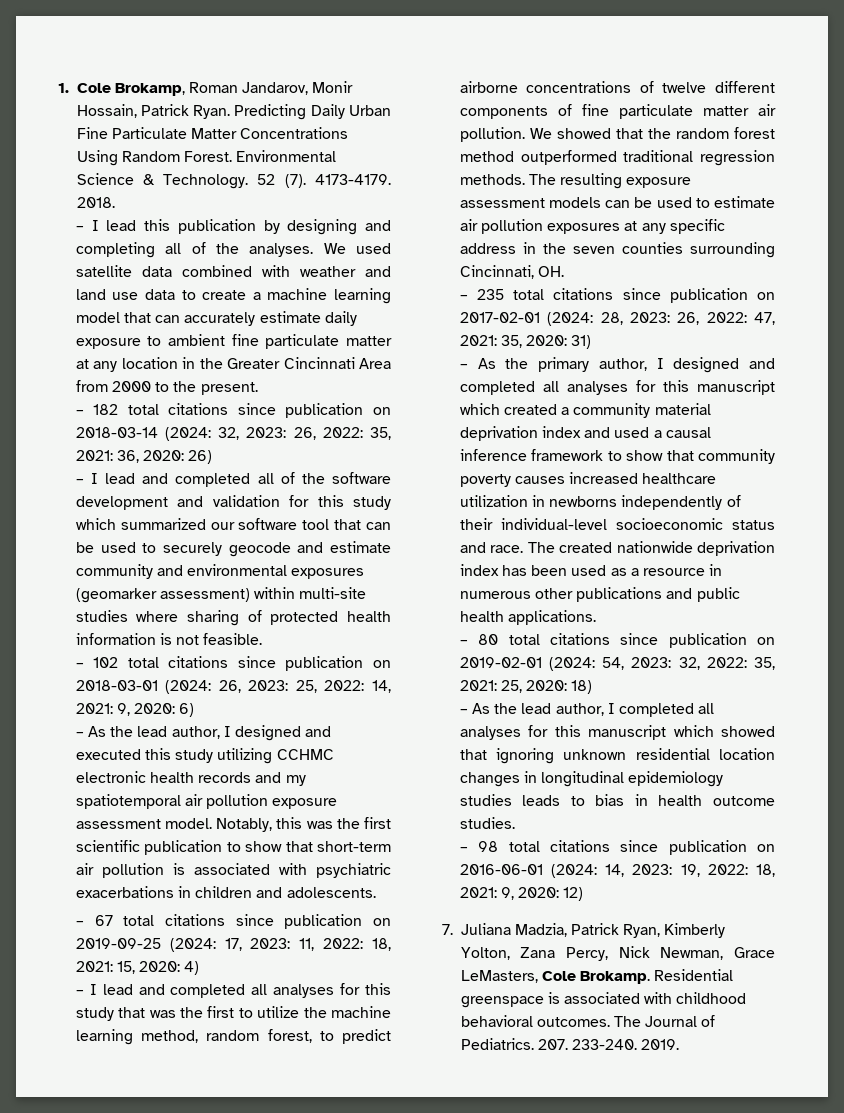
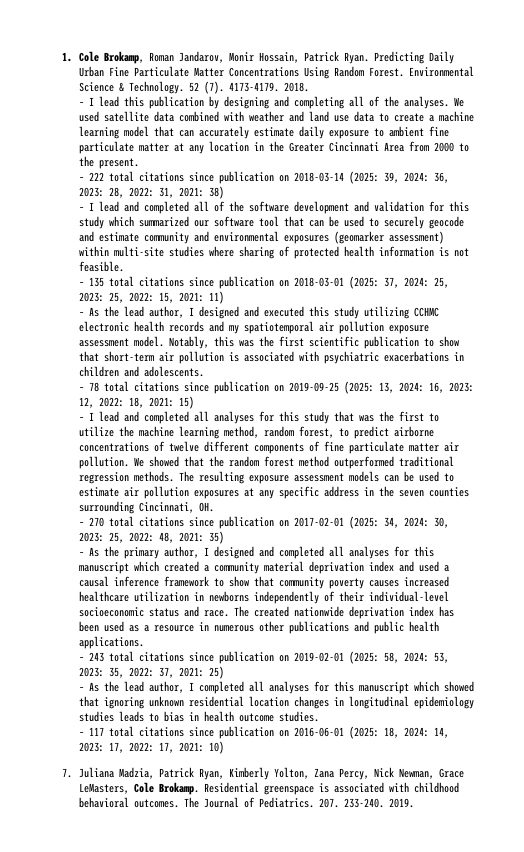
- – 182 total citations since publication on 2018-03-14 (2024: 32, 2023: 26, 2022: 35, 2021: 36, 2020: 26)
+ – 222 total citations since publication on 2018-03-14 (2025: 39, 2024: 36, 2023: 28, 2022: 31, 2021: 38)
- – 102 total citations since publication on 2018-03-01 (2024: 26, 2023: 25, 2022: 14, 2021: 9, 2020: 6)
+ – 135 total citations since publication on 2018-03-01 (2025: 37, 2024: 25, 2023: 25, 2022: 15, 2021: 11)
- – 67 total citations since publication on 2019-09-25 (2024: 17, 2023: 11, 2022: 18, 2021: 15, 2020: 4)
+ – 78 total citations since publication on 2019-09-25 (2025: 13, 2024: 16, 2023: 12, 2022: 18, 2021: 15)
- – 235 total citations since publication on 2017-02-01 (2024: 28, 2023: 26, 2022: 47, 2021: 35, 2020: 31)
+ – 270 total citations since publication on 2017-02-01 (2025: 34, 2024: 30, 2023: 25, 2022: 48, 2021: 35)
- – 80 total citations since publication on 2019-02-01 (2024: 54, 2023: 32, 2022: 35, 2021: 25, 2020: 18)
+ – 243 total citations since publication on 2019-02-01 (2025: 58, 2024: 53, 2023: 35, 2022: 37, 2021: 25)
- – 98 total citations since publication on 2016-06-01 (2024: 14, 2023: 19, 2022: 18, 2021: 9, 2020: 12)
+ – 117 total citations since publication on 2016-06-01 (2025: 18, 2024: 14, 2023: 17, 2022: 17, 2021: 10)

